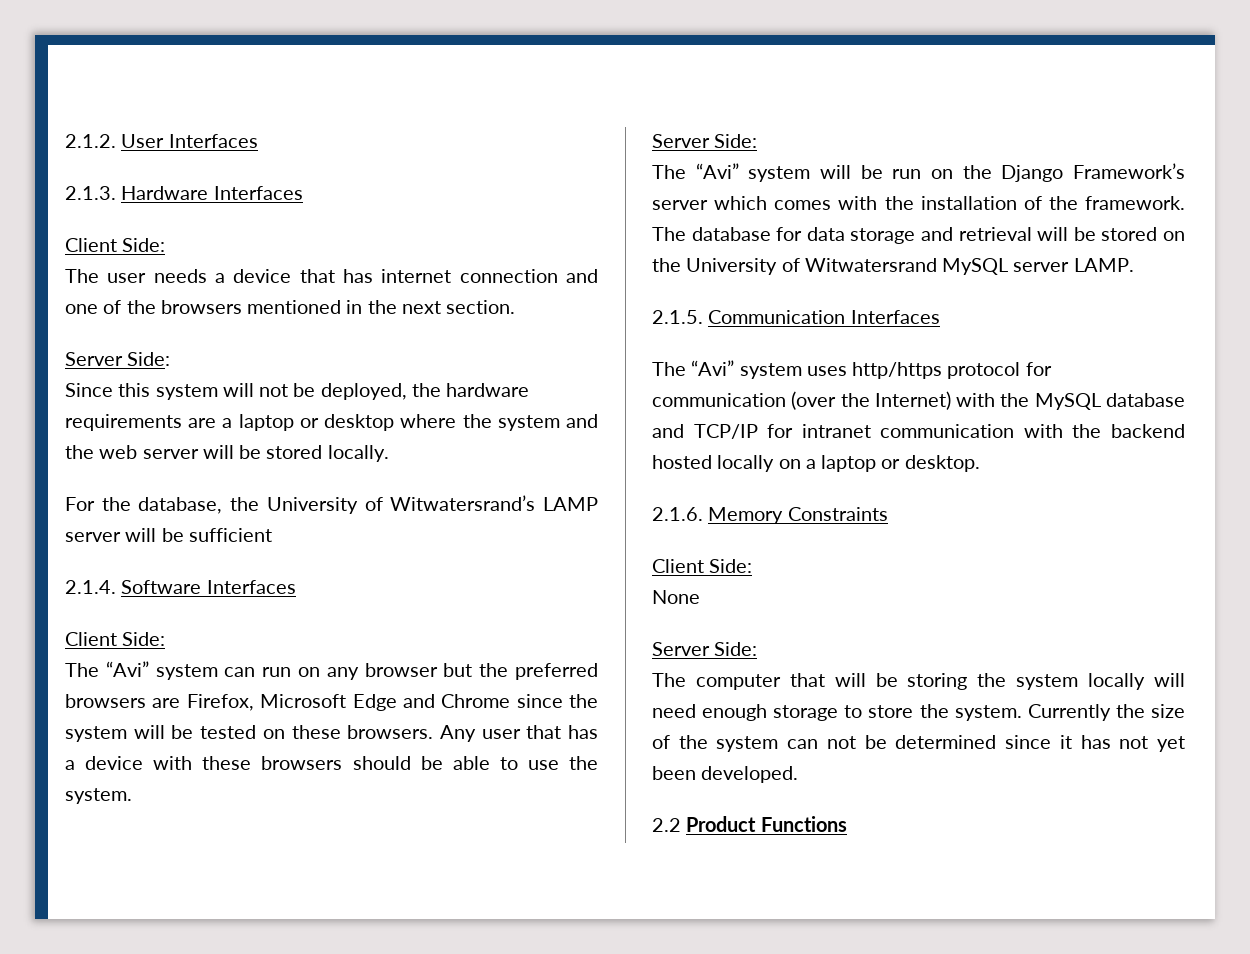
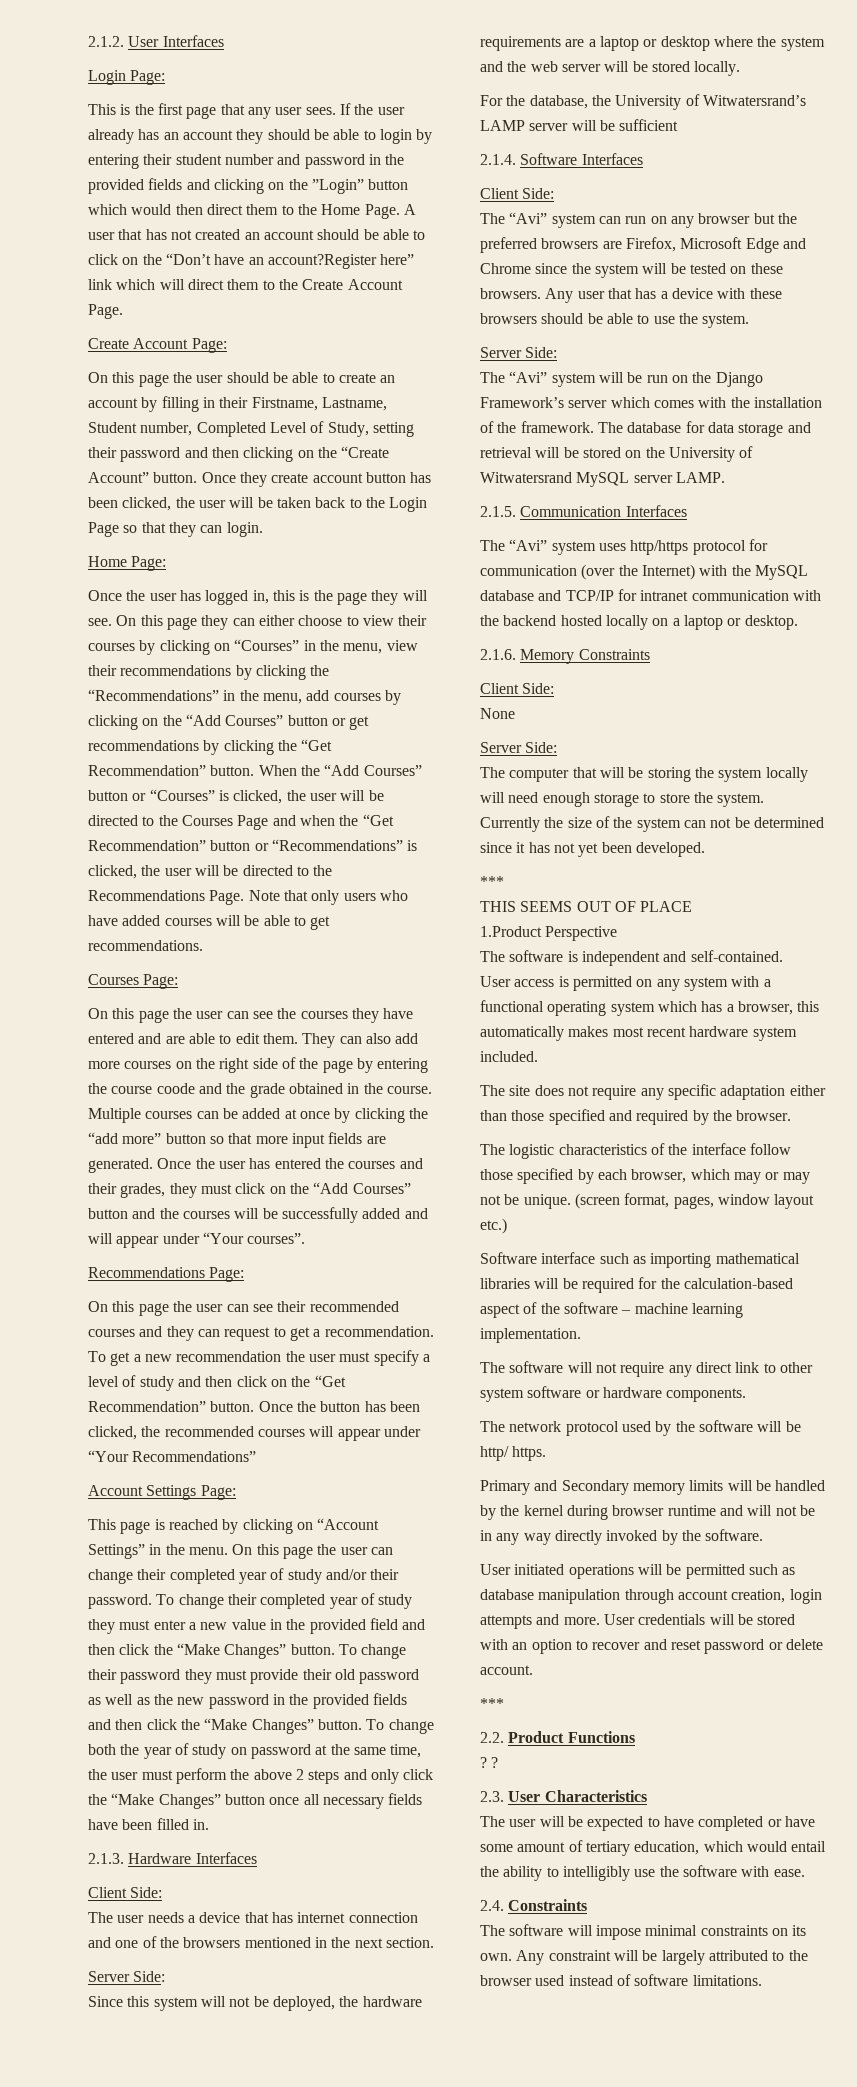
+ Login Page:
+ This is the first page that any user sees. If the user already has an account they should be able to login by entering their student number and password in the provided fields and clicking on the ”Login” button which would then direct them to the Home Page. A user that has not created an account should be able to click on the “Don’t have an account?Register here” link which will direct them to the Create Account Page.
+ Create Account Page:
+ On this page the user should be able to create an account by filling in their Firstname, Lastname, Student number, Completed Level of Study, setting their password and then clicking on the “Create Account” button. Once they create account button has been clicked, the user will be taken back to the Login Page so that they can login.
+ Home Page:
+ Once the user has logged in, this is the page they will see. On this page they can either choose to view their courses by clicking on “Courses” in the menu, view their recommendations by clicking the “Recommendations” in the menu, add courses by clicking on the “Add Courses” button or get recommendations by clicking the “Get Recommendation” button. When the “Add Courses” button or “Courses” is clicked, the user will be directed to the Courses Page and when the “Get Recommendation” button or “Recommendations” is clicked, the user will be directed to the Recommendations Page. Note that only users who have added courses will be able to get recommendations.
+ Courses Page:
+ On this page the user can see the courses they have entered and are able to edit them. They can also add more courses on the right side of the page by entering the course coode and the grade obtained in the course. Multiple courses can be added at once by clicking the “add more” button so that more input fields are generated. Once the user has entered the courses and their grades, they must click on the “Add Courses” button and the courses will be successfully added and will appear under “Your courses”.
+ Recommendations Page:
+ On this page the user can see their recommended courses and they can request to get a recommendation. To get a new recommendation the user must specify a level of study and then click on the “Get Recommendation” button. Once the button has been clicked, the recommended courses will appear under “Your Recommendations”
+ Account Settings Page:
+ This page is reached by clicking on “Account Settings” in the menu. On this page the user can change their completed year of study and/or their password. To change their completed year of study they must enter a new value in the provided field and then click the “Make Changes” button. To change their password they must provide their old password as well as the new password in the provided fields and then click the “Make Changes” button. To change both the year of study on password at the same time, the user must perform the above 2 steps and only click the “Make Changes” button once all necessary fields have been filled in.
  Currently the size of the system can not be determined since it has not yet been developed.
- 2.2 Product Functions
+ ***
+ THIS SEEMS OUT OF PLACE
+ 1.Product Perspective
+ The software is independent and self-contained.
+ User access is permitted on any system with a functional operating system which has a browser, this automatically makes most recent hardware system included.
+ The site does not require any specific adaptation either than those specified and required by the browser.
+ The logistic characteristics of the interface follow those specified by each browser, which may or may not be unique. (screen format, pages, window layout etc.)
+ Software interface such as importing mathematical libraries will be required for the calculation-based aspect of the software – machine learning implementation.
+ The software will not require any direct link to other system software or hardware components.
+ The network protocol used by the software will be http/ https.
+ Primary and Secondary memory limits will be handled by the kernel during browser runtime and will not be in any way directly invoked by the software.
+ User initiated operations will be permitted such as database manipulation through account creation, login attempts and more. User credentials will be stored with an option to recover and reset password or delete account.
+ ***
+ 2.2. Product Functions
+ ? ?
+ 2.3. User Characteristics
+ The user will be expected to have completed or have some amount of tertiary education, which would entail the ability to intelligibly use the software with ease.
+ 2.4. Constraints
+ The software will impose minimal constraints on its own. Any constraint will be largely attributed to the browser used instead of software limitations.

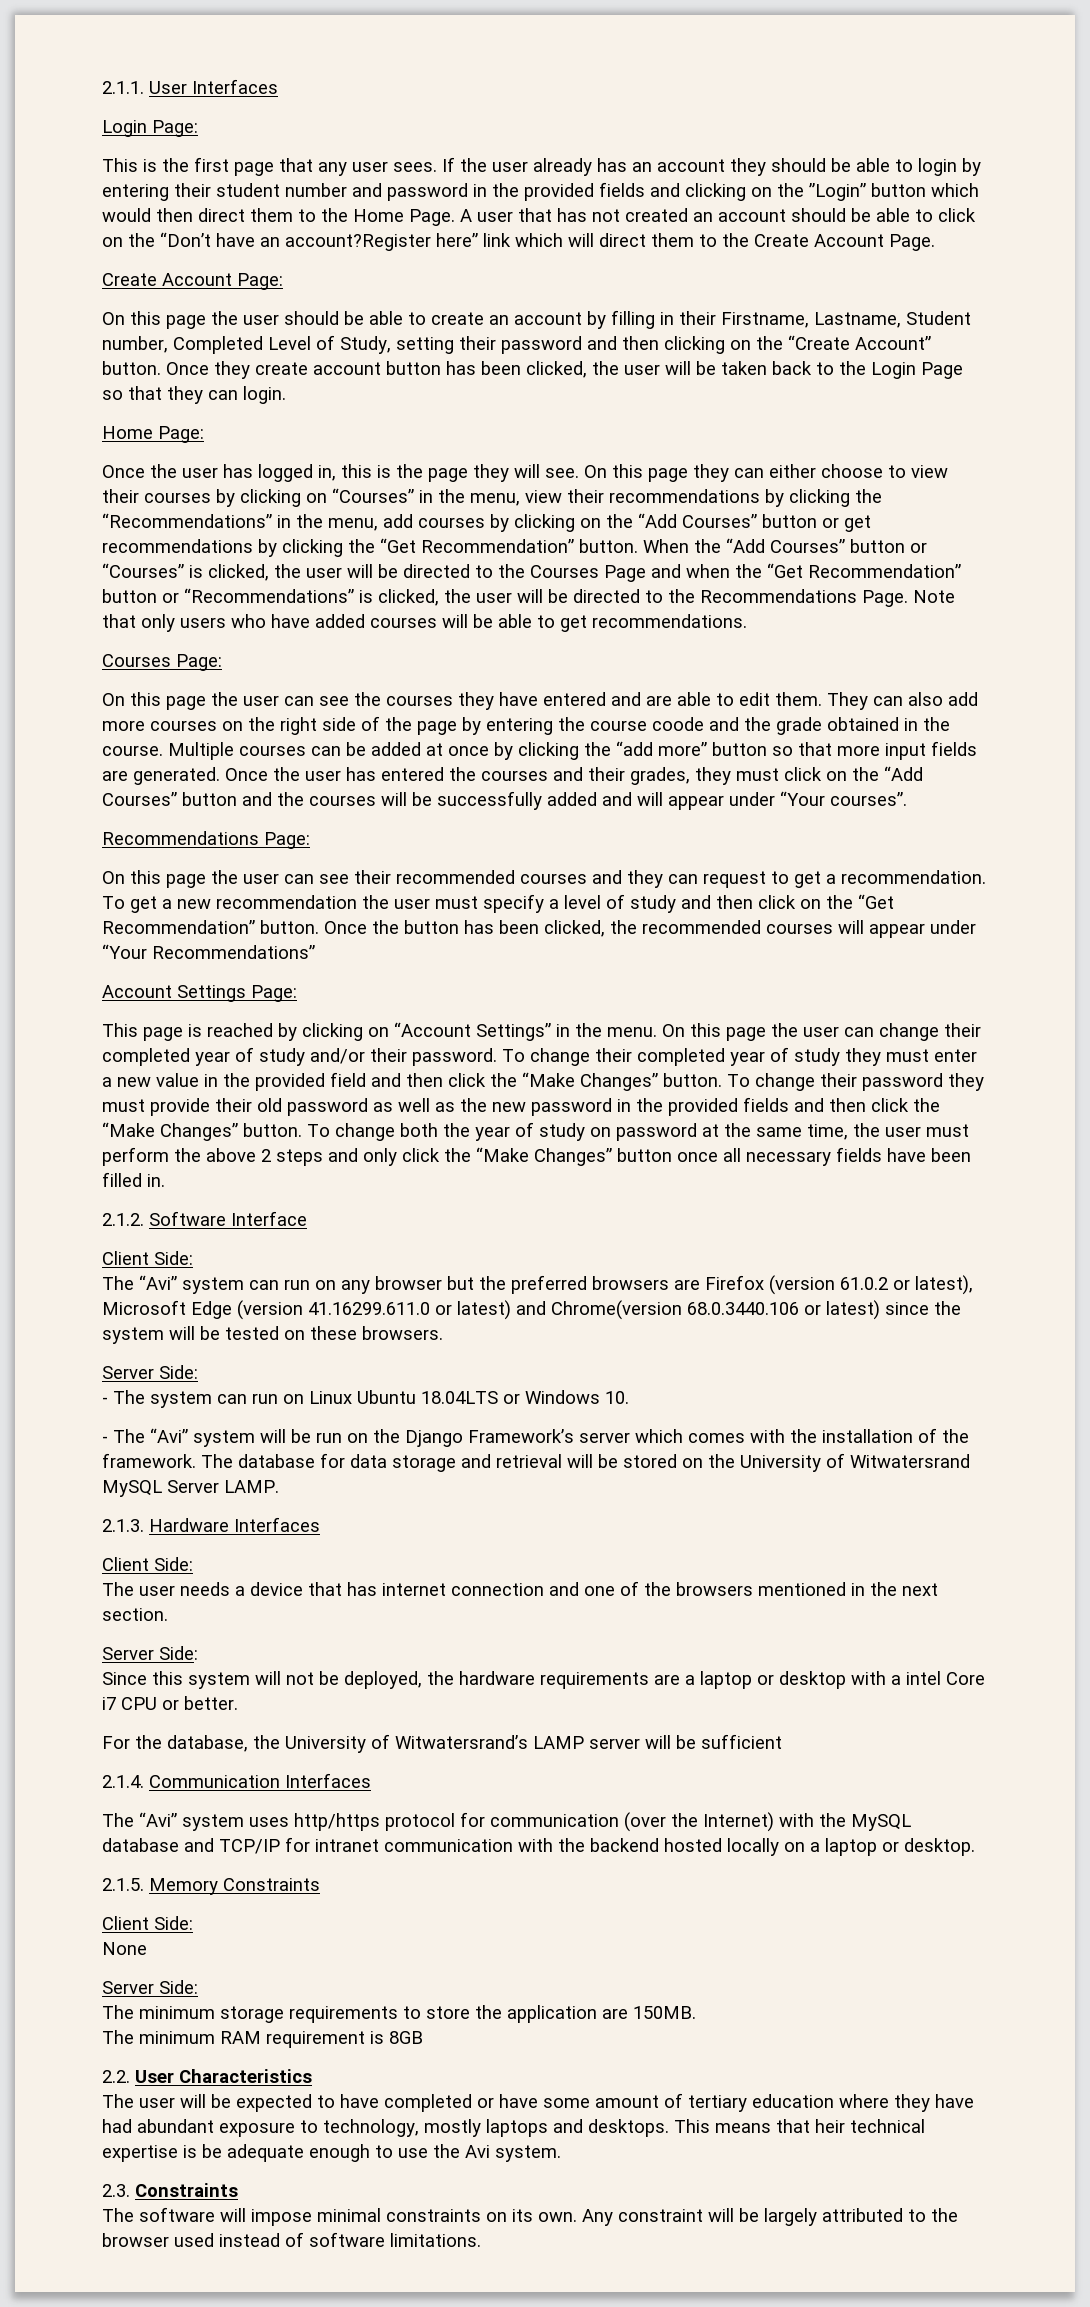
- 2.1.2. User Interfaces
+ 2.1.1. User Interfaces
+ 2.1.2. Software Interface
+ Client Side:
+ The “Avi” system can run on any browser but the preferred browsers are Firefox (version 61.0.2 or latest), Microsoft Edge (version 41.16299.611.0 or latest) and Chrome(version 68.0.3440.106 or latest) since the system will be tested on these browsers.
+ Server Side:
+ - The system can run on Linux Ubuntu 18.04LTS or Windows 10.
+ - The “Avi” system will be run on the Django Framework’s server which comes with the installation of the framework. The database for data storage and retrieval will be stored on the University of Witwatersrand MySQL Server LAMP.
- Since this system will not be deployed, the hardware requirements are a laptop or desktop where the system and the web server will be stored locally.
+ Since this system will not be deployed, the hardware requirements are a laptop or desktop with a intel Core i7 CPU or better.
- 2.1.4. Software Interfaces
- Client Side:
- The “Avi” system can run on any browser but the preferred browsers are Firefox, Microsoft Edge and Chrome since the system will be tested on these browsers. Any user that has a device with these browsers should be able to use the system.
- Server Side:
- The “Avi” system will be run on the Django Framework’s server which comes with the installation of the framework. The database for data storage and retrieval will be stored on the University of Witwatersrand MySQL server LAMP.
- 2.1.5. Communication Interfaces
+ 2.1.4. Communication Interfaces
- 2.1.6. Memory Constraints
+ 2.1.5. Memory Constraints
- The computer that will be storing the system locally will need enough storage to store the system. Currently the size of the system can not be determined since it has not yet been developed.
- ***
- THIS SEEMS OUT OF PLACE
- 1.Product Perspective
- The software is independent and self-contained.
- User access is permitted on any system with a functional operating system which has a browser, this automatically makes most recent hardware system included.
- The site does not require any specific adaptation either than those specified and required by the browser.
- The logistic characteristics of the interface follow those specified by each browser, which may or may not be unique. (screen format, pages, window layout etc.)
- Software interface such as importing mathematical libraries will be required for the calculation-based aspect of the software – machine learning implementation.
- The software will not require any direct link to other system software or hardware components.
- The network protocol used by the software will be http/ https.
- Primary and Secondary memory limits will be handled by the kernel during browser runtime and will not be in any way directly invoked by the software.
- User initiated operations will be permitted such as database manipulation through account creation, login attempts and more. User credentials will be stored with an option to recover and reset password or delete account.
- ***
- 2.2. Product Functions
- ? ?
- 2.3. User Characteristics
+ The minimum storage requirements to store the application are 150MB.
+ The minimum RAM requirement is 8GB
+ 2.2. User Characteristics
- The user will be expected to have completed or have some amount of tertiary education, which would entail the ability to intelligibly use the software with ease.
- 2.4. Constraints
+ The user will be expected to have completed or have some amount of tertiary education where they have had abundant exposure to technology, mostly laptops and desktops. This means that heir technical expertise is be adequate enough to use the Avi system.
+ 2.3. Constraints

